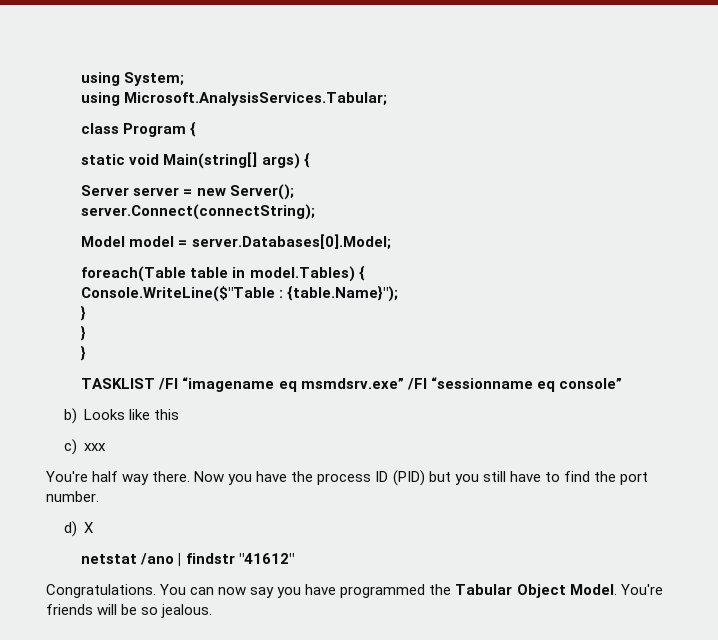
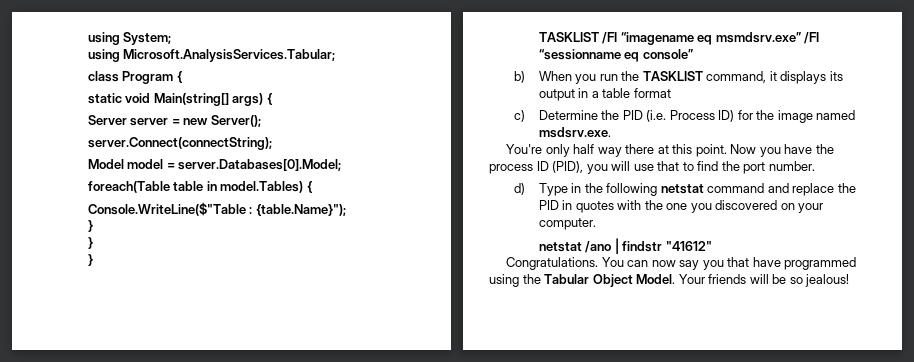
- b) Looks like this
- c) xxx
- You're half way there.
+ b) When you run the TASKLIST command, it displays its output in a table format
+ c) Determine the PID (i.e. Process ID) for the image named msdsrv.exe.
+ You're only half way there at this point.
- Now you have the process ID (PID) but you still have to find the port number.
+ Now you have the process ID (PID), you will use that to find the port number.
- d) X
+ d) Type in the following netstat command and replace the PID in quotes with the one you discovered on your computer.
- You can now say you have programmed the Tabular Object Model.
+ You can now say you that have programmed using the Tabular Object Model.
- You're friends will be so jealous.
+ Your friends will be so jealous!

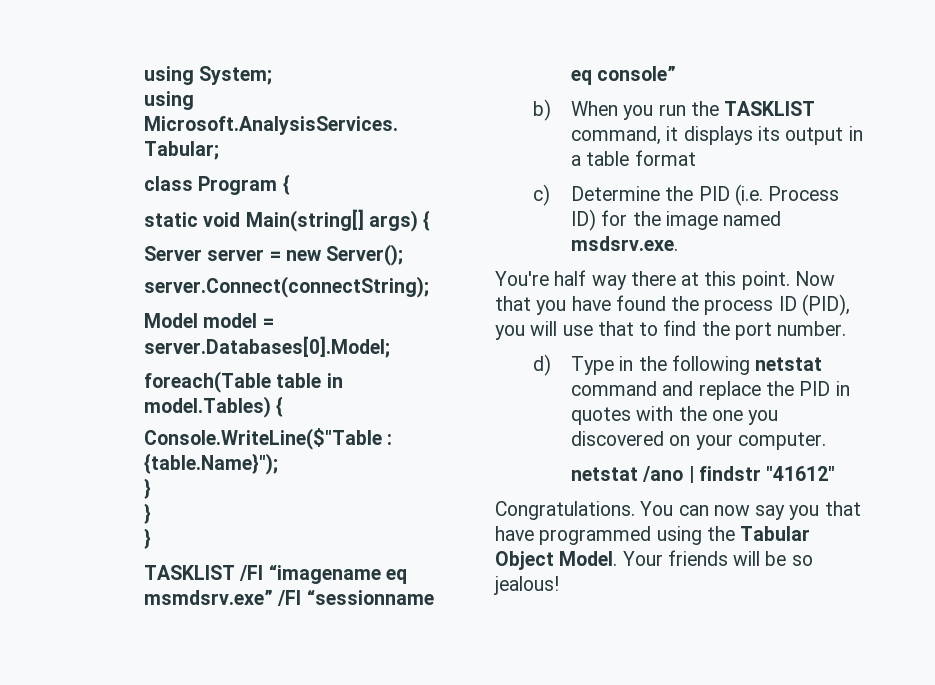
- You're only half way there at this point.
+ You're half way there at this point.
- Now you have the process ID (PID), you will use that to find the port number.
+ Now that you have found the process ID (PID), you will use that to find the port number.

